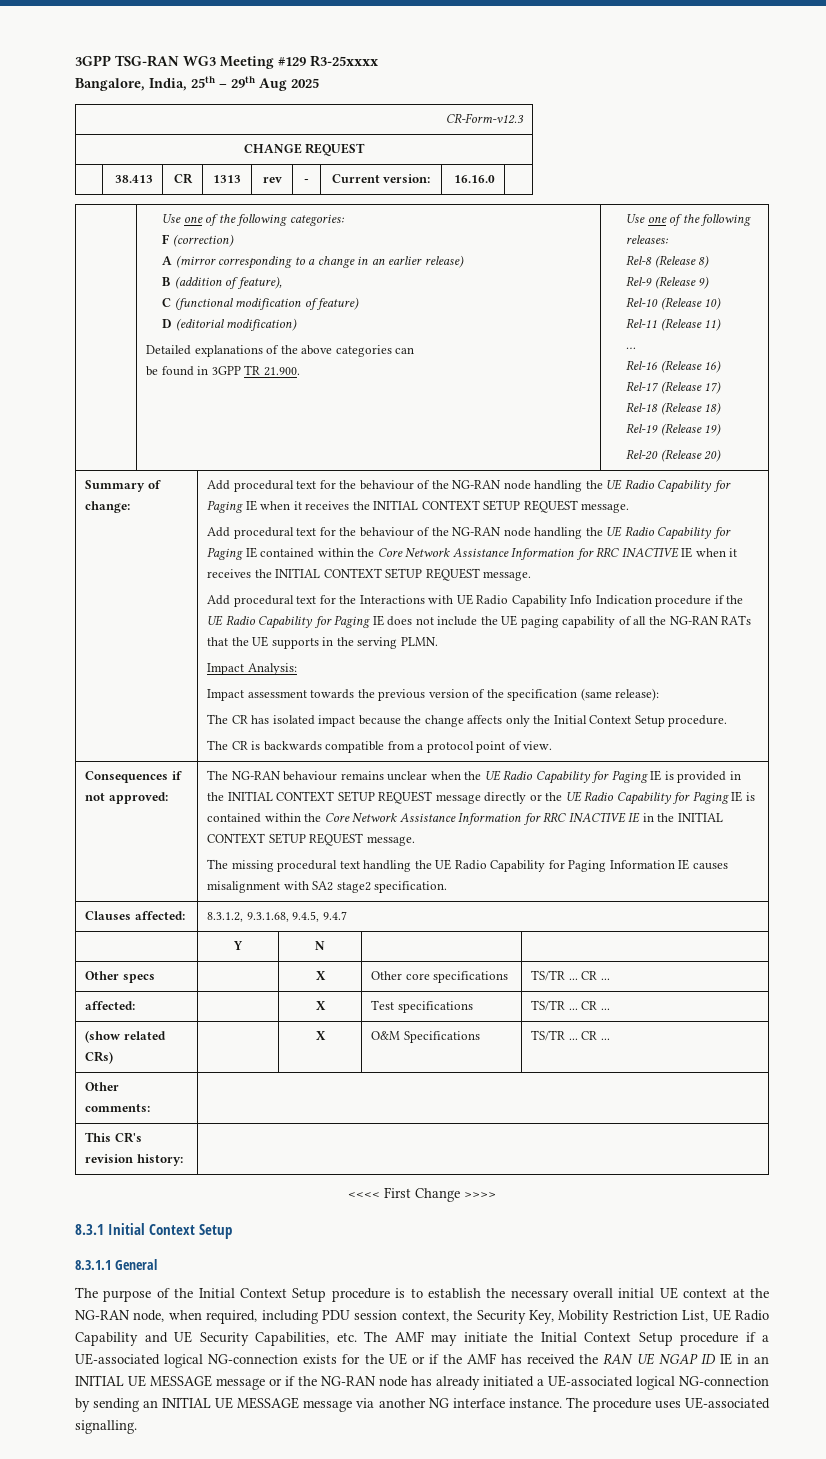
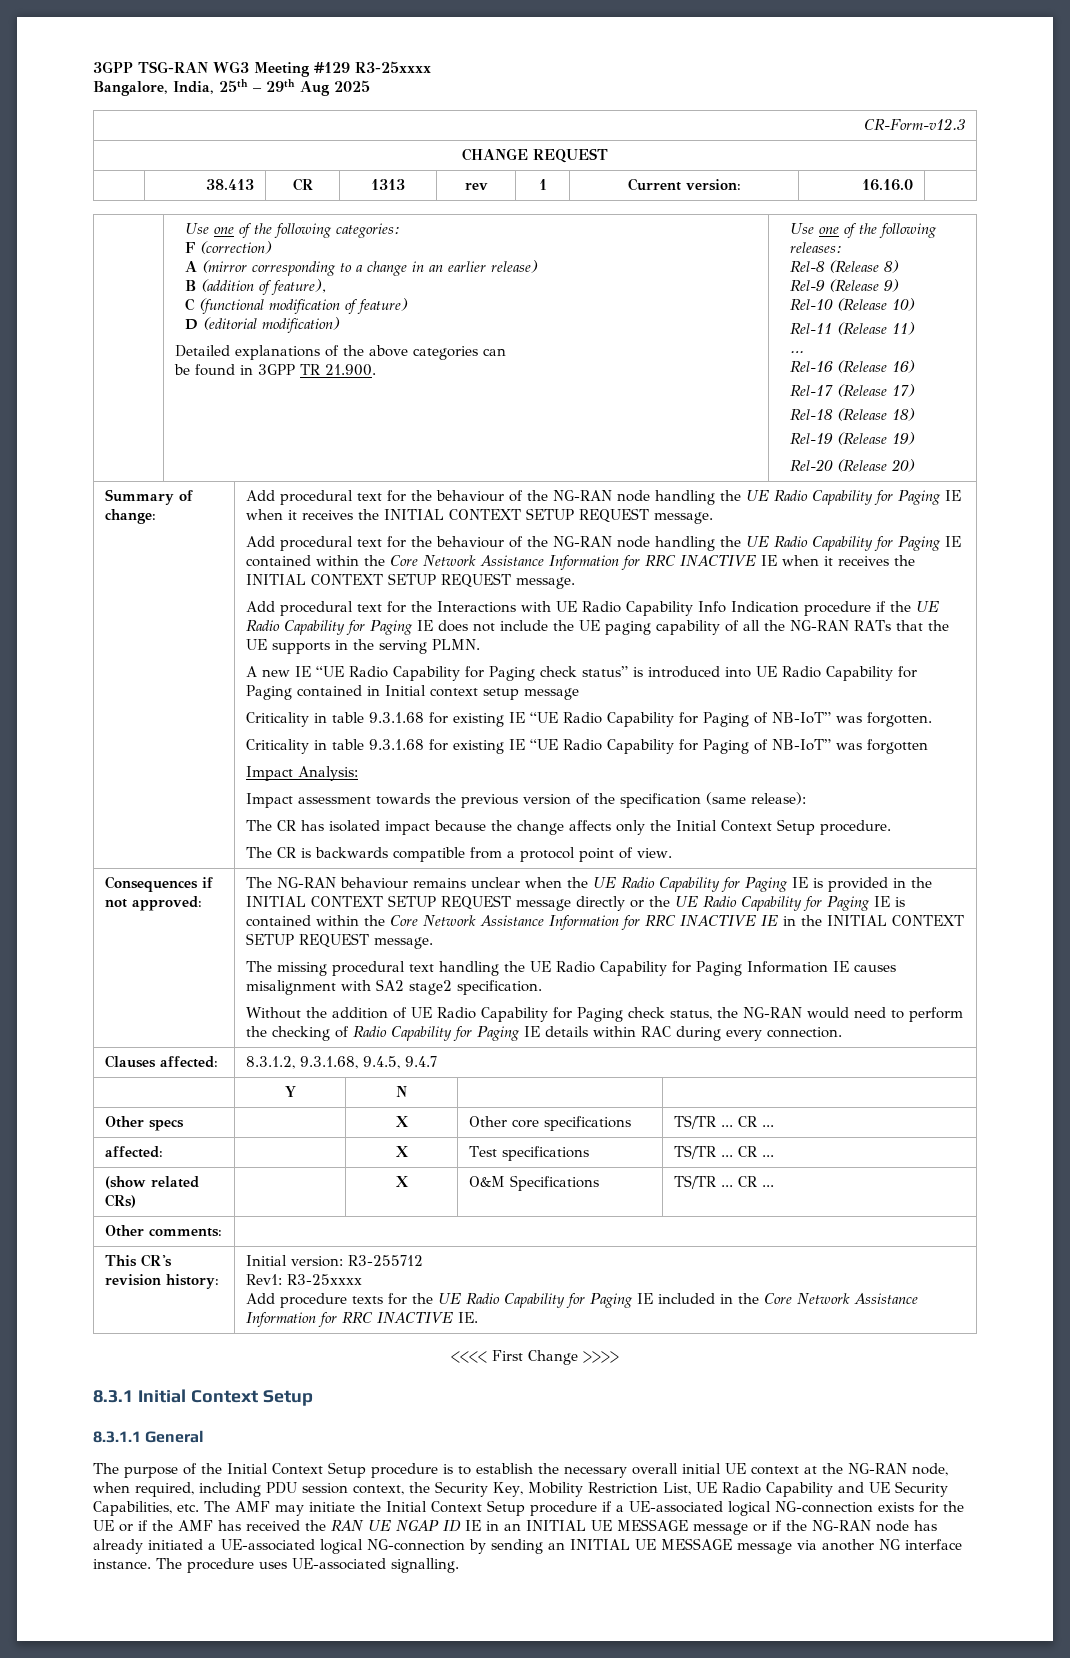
- | 38.413 | CR | 1313 | rev | - | Current version: | 16.16.0 |
+ | 38.413 | CR | 1313 | rev | 1 | Current version: | 16.16.0 |
+ A new IE “UE Radio Capability for Paging check status” is introduced into UE Radio Capability for Paging contained in Initial context setup message
+ Criticality in table 9.3.1.68 for existing IE “UE Radio Capability for Paging of NB-IoT” was forgotten.
+ Criticality in table 9.3.1.68 for existing IE “UE Radio Capability for Paging of NB-IoT” was forgotten
+ Without the addition of UE Radio Capability for Paging check status, the NG-RAN would need to perform the checking of Radio Capability for Paging IE details within RAC during every connection.
- This CR's revision history: |
+ This CR's revision history: | Initial version: R3-255712
+ Rev1: R3-25xxxx
+ Add procedure texts for the UE Radio Capability for Paging IE included in the Core Network Assistance Information for RRC INACTIVE IE.

